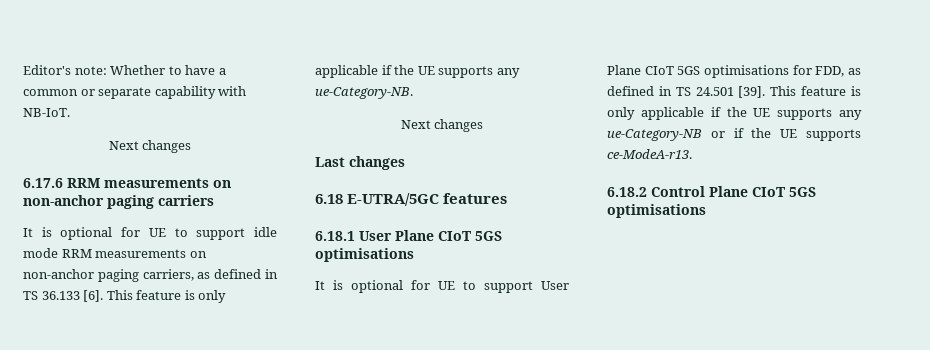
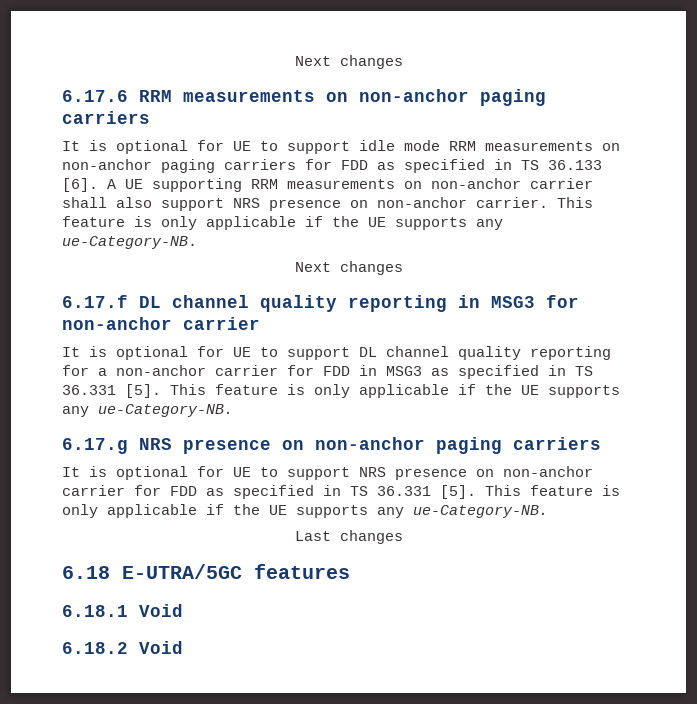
- Editor's note: Whether to have a common or separate capability with NB-IoT.
- It is optional for UE to support idle mode RRM measurements on non-anchor paging carriers, as defined in TS 36.133 [6].
+ It is optional for UE to support idle mode RRM measurements on non-anchor paging carriers for FDD as specified in TS 36.133 [6]. A UE supporting RRM measurements on non-anchor carrier shall also support NRS presence on non-anchor carrier.
+ 6.17.f DL channel quality reporting in MSG3 for non-anchor carrier
+ It is optional for UE to support DL channel quality reporting for a non-anchor carrier for FDD in MSG3 as specified in TS 36.331 [5]. This feature is only applicable if the UE supports any ue-Category-NB.
+ 6.17.g NRS presence on non-anchor paging carriers
+ It is optional for UE to support NRS presence on non-anchor carrier for FDD as specified in TS 36.331 [5]. This feature is only applicable if the UE supports any ue-Category-NB.
  Last changes
  6.18 E-UTRA/5GC features
- 6.18.1 User Plane CIoT 5GS optimisations
- It is optional for UE to support User Plane CIoT 5GS optimisations for FDD, as defined in TS 24.501 [39]. This feature is only applicable if the UE supports any ue-Category-NB or if the UE supports ce-ModeA-r13.
- 6.18.2 Control Plane CIoT 5GS optimisations
+ 6.18.1 Void
+ 6.18.2 Void

